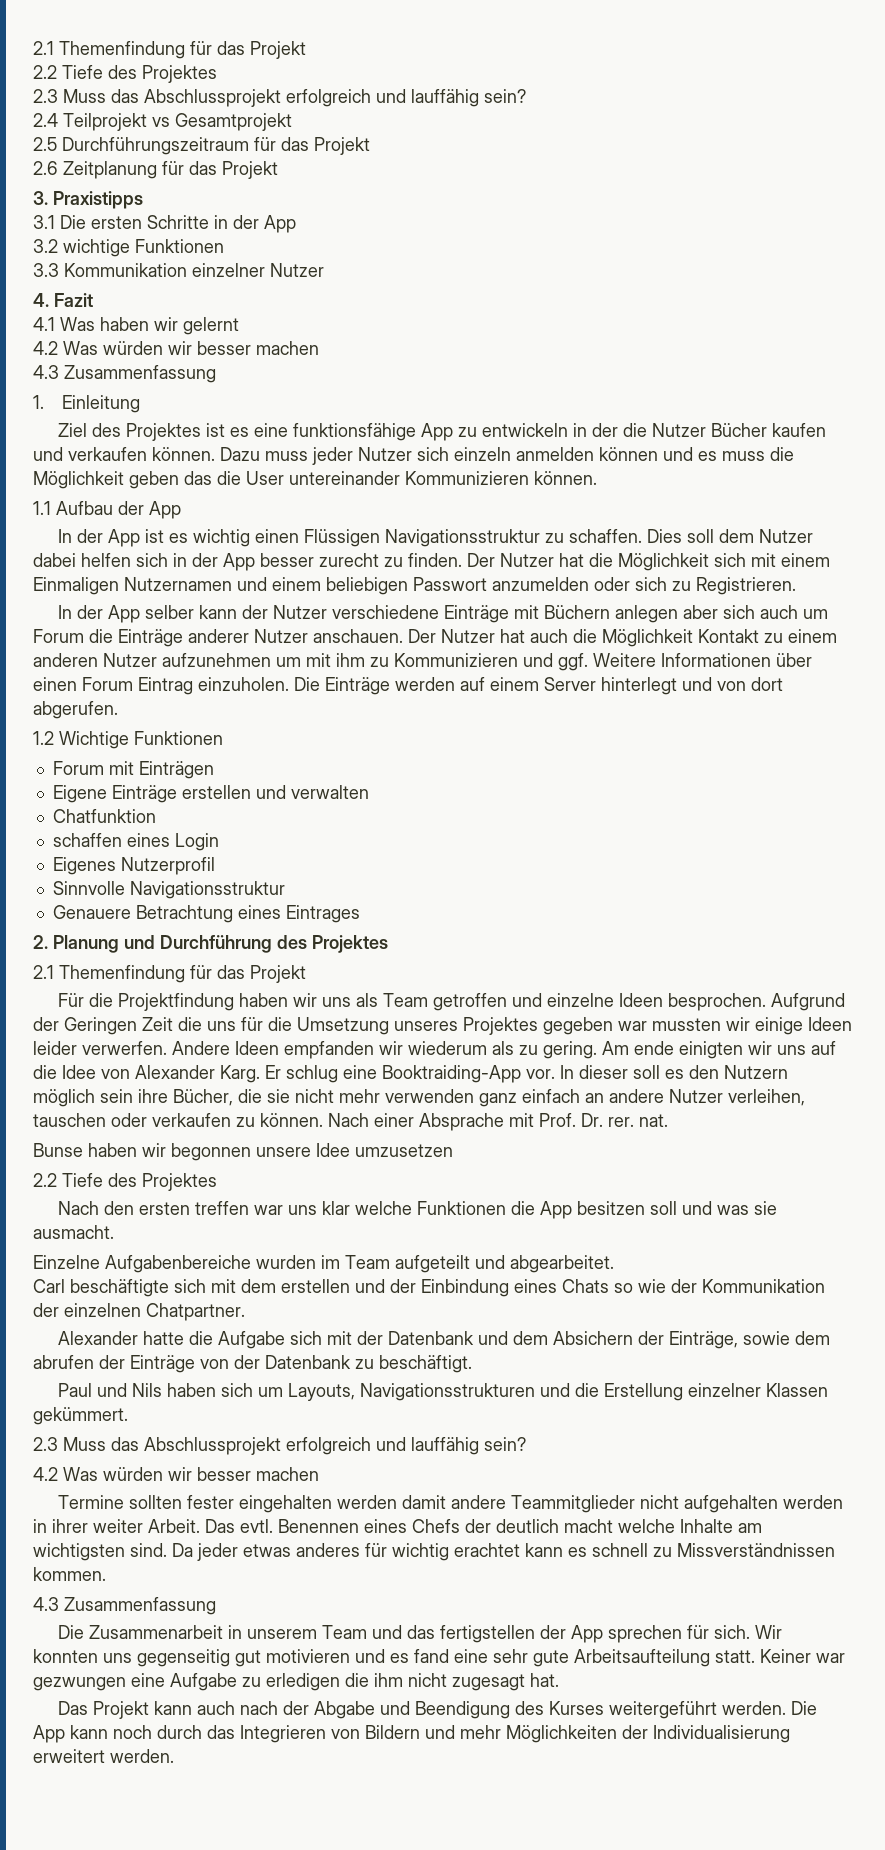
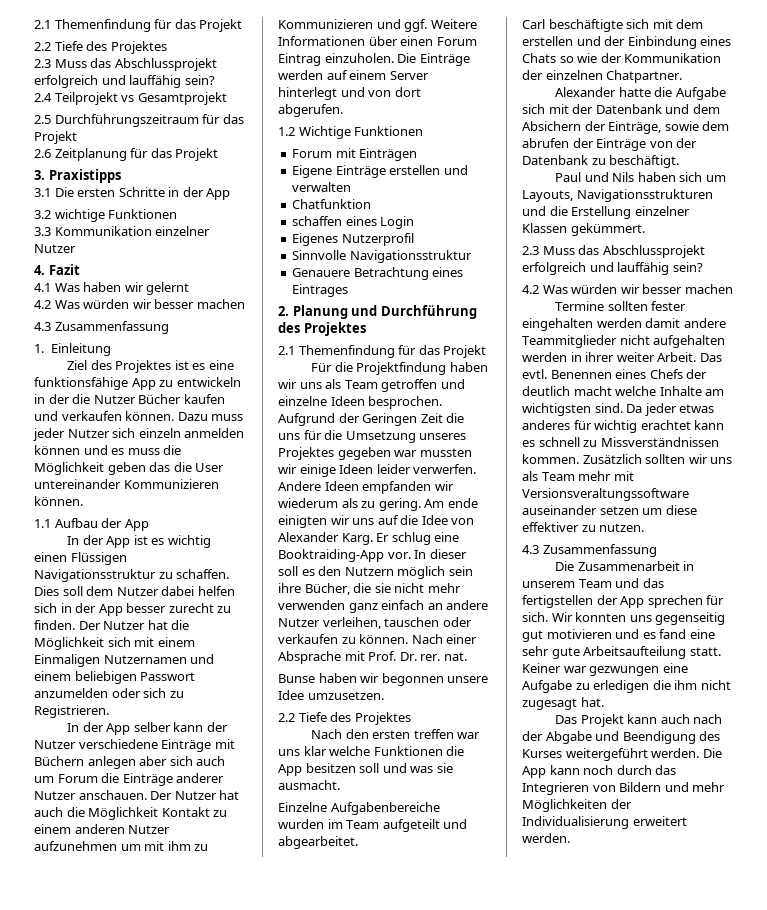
- Bunse haben wir begonnen unsere Idee umzusetzen
+ Bunse haben wir begonnen unsere Idee umzusetzen.
+ Zusätzlich sollten wir uns als Team mehr mit Versionsveraltungssoftware auseinander setzen um diese effektiver zu nutzen.

